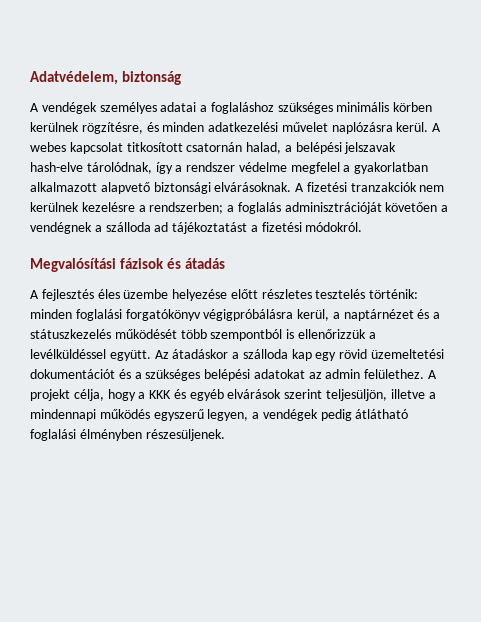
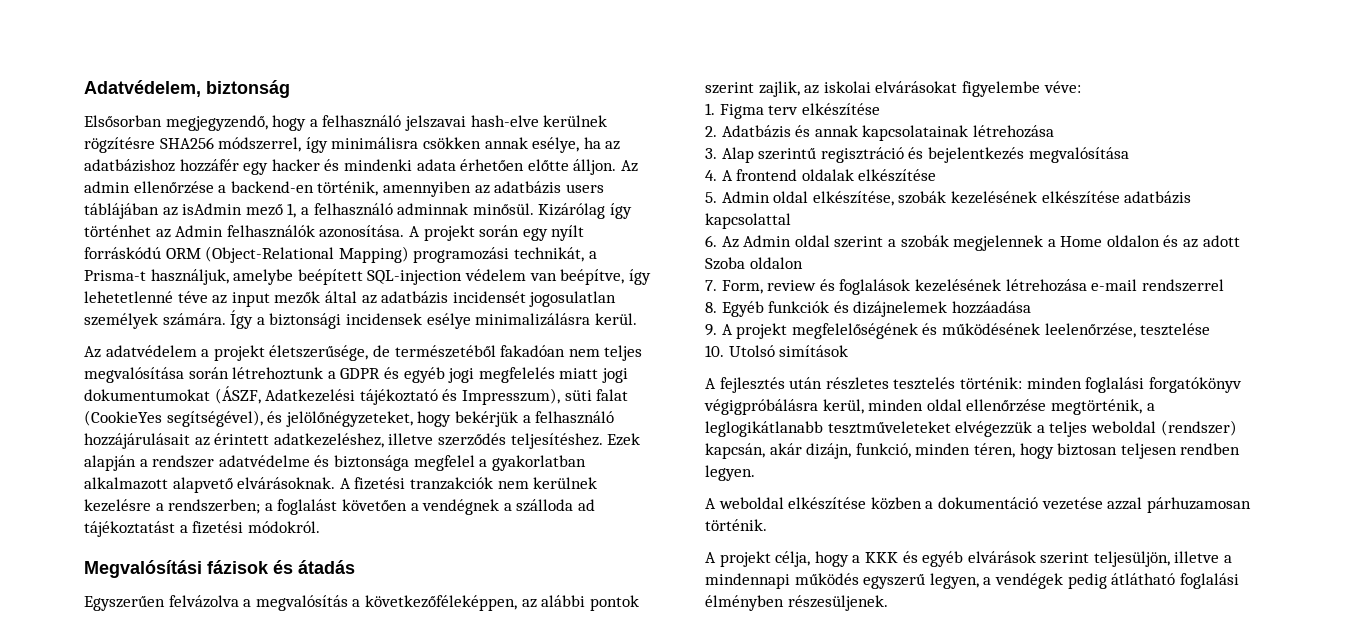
- A vendégek személyes adatai a foglaláshoz szükséges minimális körben kerülnek rögzítésre, és minden adatkezelési művelet naplózásra kerül. A webes kapcsolat titkosított csatornán halad, a belépési jelszavak hash-elve tárolódnak, így a rendszer védelme megfelel a gyakorlatban alkalmazott alapvető biztonsági elvárásoknak.
+ Elsősorban megjegyzendő, hogy a felhasználó jelszavai hash-elve kerülnek rögzítésre SHA256 módszerrel, így minimálisra csökken annak esélye, ha az adatbázishoz hozzáfér egy hacker és mindenki adata érhetően előtte álljon. Az admin ellenőrzése a backend-en történik, amennyiben az adatbázis users táblájában az isAdmin mező 1, a felhasználó adminnak minősül. Kizárólag így történhet az Admin felhasználók azonosítása. A projekt során egy nyílt forráskódú ORM (Object-Relational Mapping) programozási technikát, a Prisma-t használjuk, amelybe beépített SQL-injection védelem van beépítve, így lehetetlenné téve az input mezők által az adatbázis incidensét jogosulatlan személyek számára. Így a biztonsági incidensek esélye minimalizálásra kerül.
+ Az adatvédelem a projekt életszerűsége, de természetéből fakadóan nem teljes megvalósítása során létrehoztunk a GDPR és egyéb jogi megfelelés miatt jogi dokumentumokat (ÁSZF, Adatkezelési tájékoztató és Impresszum), süti falat (CookieYes segítségével), és jelölőnégyzeteket, hogy bekérjük a felhasználó hozzájárulásait az érintett adatkezeléshez, illetve szerződés teljesítéshez. Ezek alapján a rendszer adatvédelme és biztonsága megfelel a gyakorlatban alkalmazott alapvető elvárásoknak.
- A fizetési tranzakciók nem kerülnek kezelésre a rendszerben; a foglalás adminisztrációját követően a vendégnek a szálloda ad tájékoztatást a fizetési módokról.
+ A fizetési tranzakciók nem kerülnek kezelésre a rendszerben; a foglalást követően a vendégnek a szálloda ad tájékoztatást a fizetési módokról.
- A fejlesztés éles üzembe helyezése előtt részletes tesztelés történik: minden foglalási forgatókönyv végigpróbálásra kerül, a naptárnézet és a státuszkezelés működését több szempontból is ellenőrizzük a levélküldéssel együtt. Az átadáskor a szálloda kap egy rövid üzemeltetési dokumentációt és a szükséges belépési adatokat az admin felülethez. A projekt célja, hogy a KKK és egyéb elvárások szerint teljesüljön, illetve a mindennapi működés egyszerű legyen, a vendégek pedig átlátható foglalási élményben részesüljenek.
+ Egyszerűen felvázolva a megvalósítás a következőféleképpen, az alábbi pontok szerint zajlik, az iskolai elvárásokat figyelembe véve:
+ 1. Figma terv elkészítése
+ 2. Adatbázis és annak kapcsolatainak létrehozása
+ 3. Alap szerintű regisztráció és bejelentkezés megvalósítása
+ 4. A frontend oldalak elkészítése
+ 5. Admin oldal elkészítése, szobák kezelésének elkészítése adatbázis kapcsolattal
+ 6. Az Admin oldal szerint a szobák megjelennek a Home oldalon és az adott Szoba oldalon
+ 7. Form, review és foglalások kezelésének létrehozása e-mail rendszerrel
+ 8. Egyéb funkciók és dizájnelemek hozzáadása
+ 9. A projekt megfelelőségének és működésének leelenőrzése, tesztelése
+ 10. Utolsó simítások
+ A fejlesztés után részletes tesztelés történik: minden foglalási forgatókönyv végigpróbálásra kerül, minden oldal ellenőrzése megtörténik, a leglogikátlanabb tesztműveleteket elvégezzük a teljes weboldal (rendszer) kapcsán, akár dizájn, funkció, minden téren, hogy biztosan teljesen rendben legyen.
+ A weboldal elkészítése közben a dokumentáció vezetése azzal párhuzamosan történik.
+ A projekt célja, hogy a KKK és egyéb elvárások szerint teljesüljön, illetve a mindennapi működés egyszerű legyen, a vendégek pedig átlátható foglalási élményben részesüljenek.

